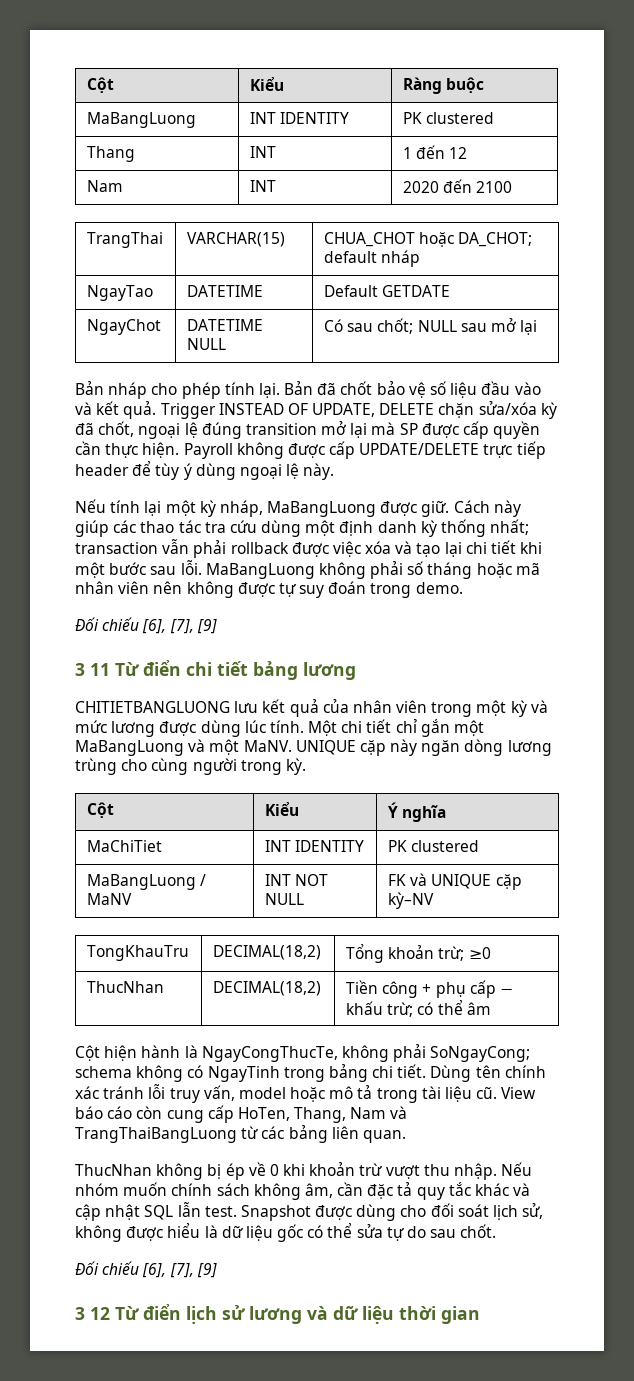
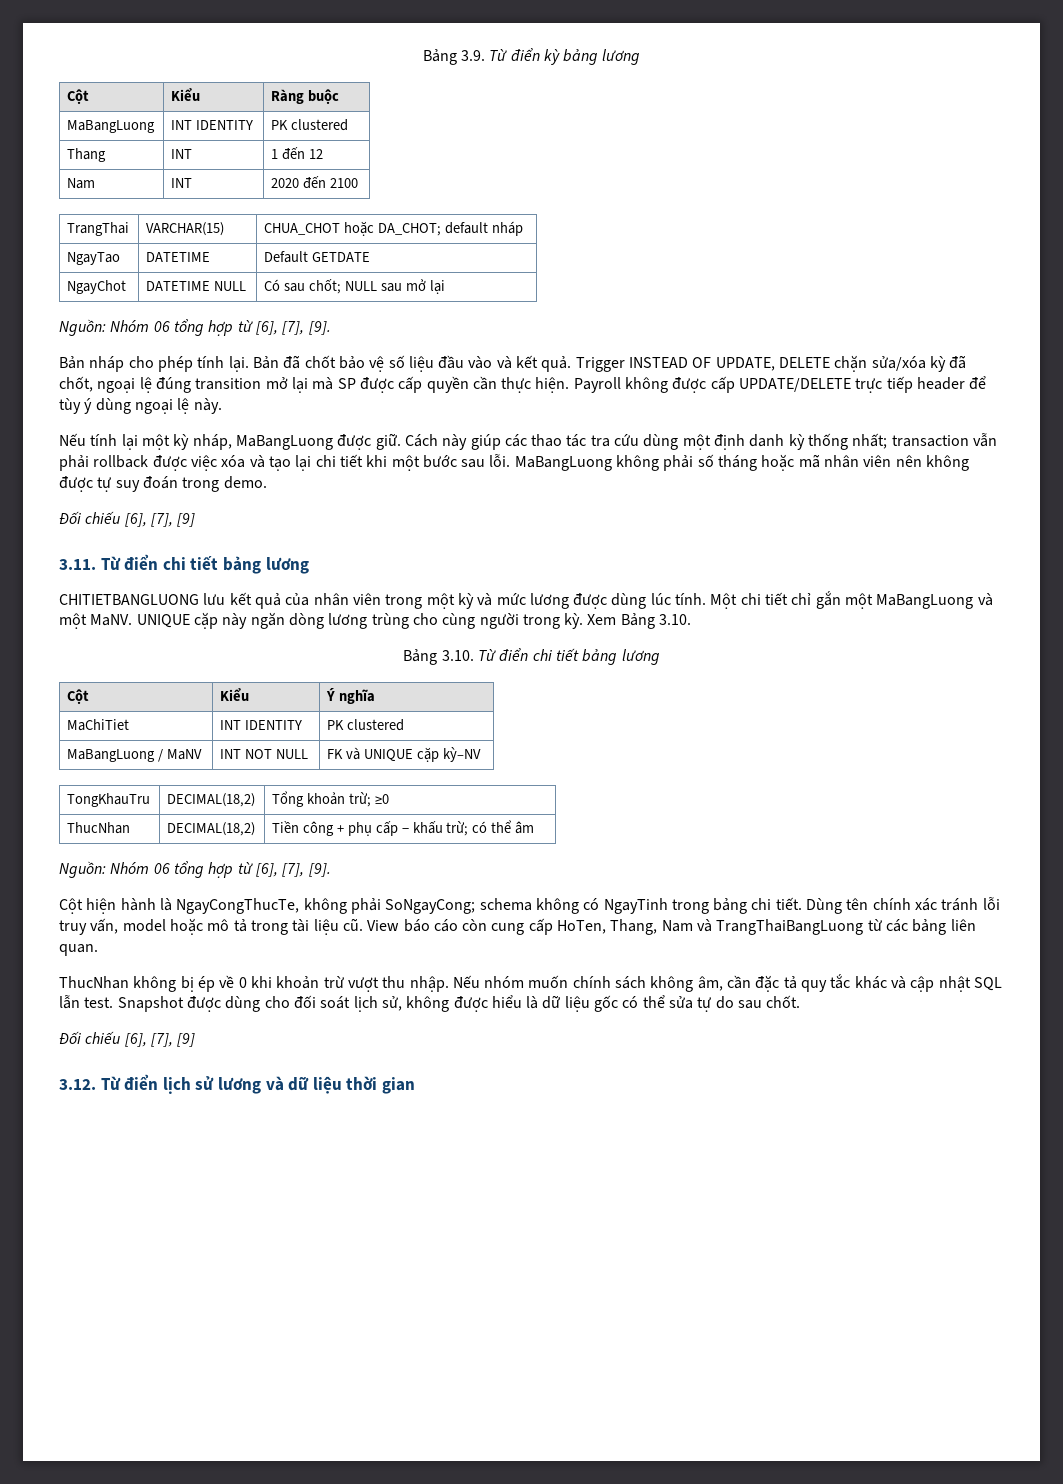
+ Bảng 3.9. Từ điển kỳ bảng lương
  NgayChot | DATETIME NULL | Có sau chốt; NULL sau mở lại
+ Nguồn: Nhóm 06 tổng hợp từ [6], [7], [9].
- 3 11 Từ điển chi tiết bảng lương
+ 3.11. Từ điển chi tiết bảng lương
+ Xem Bảng 3.10.
+ Bảng 3.10. Từ điển chi tiết bảng lương
  ThucNhan | DECIMAL(18,2) | Tiền công + phụ cấp − khấu trừ; có thể âm
+ Nguồn: Nhóm 06 tổng hợp từ [6], [7], [9].
- 3 12 Từ điển lịch sử lương và dữ liệu thời gian
+ 3.12. Từ điển lịch sử lương và dữ liệu thời gian

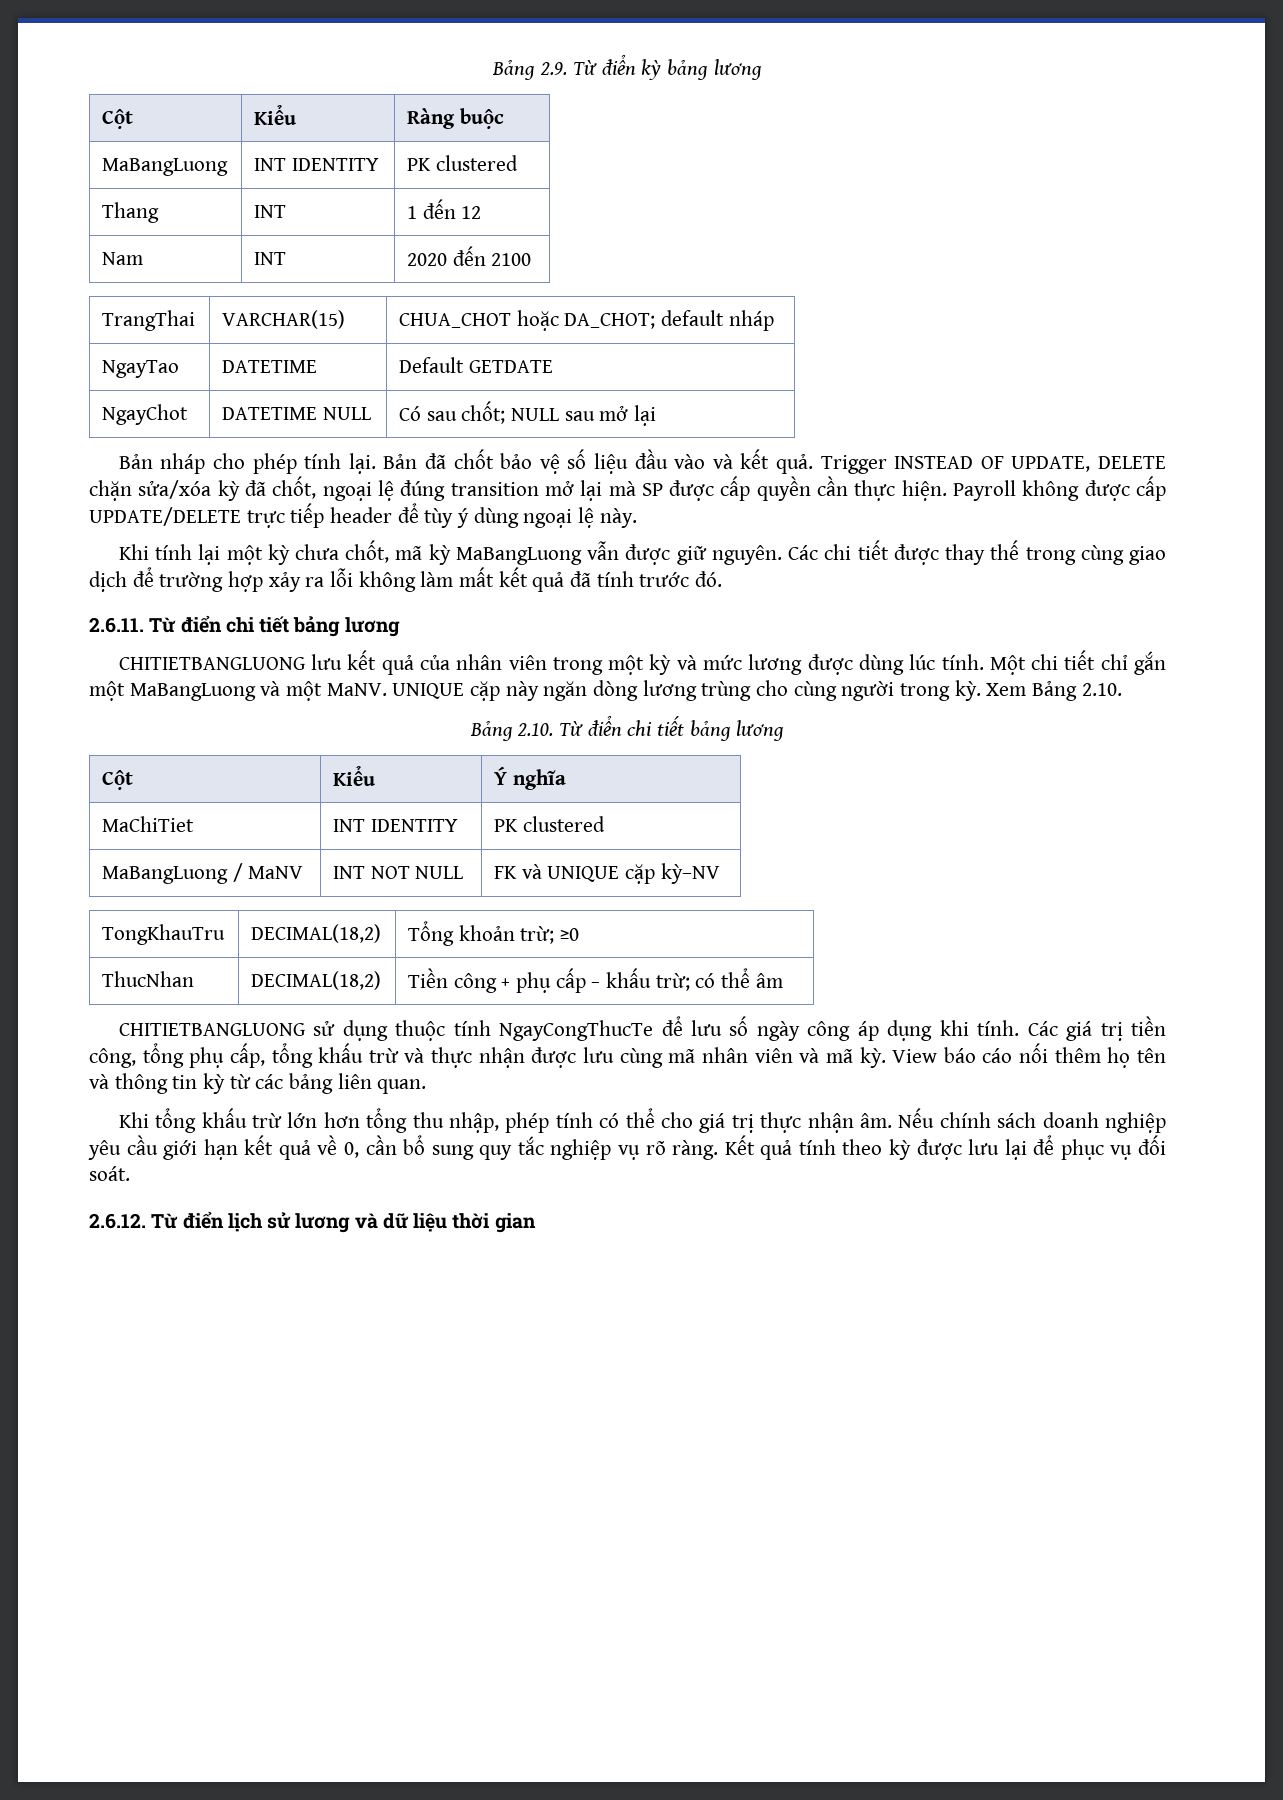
- Bảng 3.9. Từ điển kỳ bảng lương
+ Bảng 2.9. Từ điển kỳ bảng lương
  NgayChot | DATETIME NULL | Có sau chốt; NULL sau mở lại
- Nguồn: Nhóm 06 tổng hợp từ [6], [7], [9].
- Nếu tính lại một kỳ nháp, MaBangLuong được giữ. Cách này giúp các thao tác tra cứu dùng một định danh kỳ thống nhất; transaction vẫn phải rollback được việc xóa và tạo lại chi tiết khi một bước sau lỗi. MaBangLuong không phải số tháng hoặc mã nhân viên nên không được tự suy đoán trong demo.
- Đối chiếu [6], [7], [9]
- 3.11. Từ điển chi tiết bảng lương
+ Khi tính lại một kỳ chưa chốt, mã kỳ MaBangLuong vẫn được giữ nguyên. Các chi tiết được thay thế trong cùng giao dịch để trường hợp xảy ra lỗi không làm mất kết quả đã tính trước đó.
+ 2.6.11. Từ điển chi tiết bảng lương
- Xem Bảng 3.10.
- Bảng 3.10. Từ điển chi tiết bảng lương
+ Xem Bảng 2.10.
+ Bảng 2.10. Từ điển chi tiết bảng lương
  ThucNhan | DECIMAL(18,2) | Tiền công + phụ cấp − khấu trừ; có thể âm
- Nguồn: Nhóm 06 tổng hợp từ [6], [7], [9].
- Cột hiện hành là NgayCongThucTe, không phải SoNgayCong; schema không có NgayTinh trong bảng chi tiết. Dùng tên chính xác tránh lỗi truy vấn, model hoặc mô tả trong tài liệu cũ. View báo cáo còn cung cấp HoTen, Thang, Nam và TrangThaiBangLuong từ các bảng liên quan.
+ CHITIETBANGLUONG sử dụng thuộc tính NgayCongThucTe để lưu số ngày công áp dụng khi tính. Các giá trị tiền công, tổng phụ cấp, tổng khấu trừ và thực nhận được lưu cùng mã nhân viên và mã kỳ. View báo cáo nối thêm họ tên và thông tin kỳ từ các bảng liên quan.
- ThucNhan không bị ép về 0 khi khoản trừ vượt thu nhập. Nếu nhóm muốn chính sách không âm, cần đặc tả quy tắc khác và cập nhật SQL lẫn test. Snapshot được dùng cho đối soát lịch sử, không được hiểu là dữ liệu gốc có thể sửa tự do sau chốt.
- Đối chiếu [6], [7], [9]
- 3.12. Từ điển lịch sử lương và dữ liệu thời gian
+ Khi tổng khấu trừ lớn hơn tổng thu nhập, phép tính có thể cho giá trị thực nhận âm. Nếu chính sách doanh nghiệp yêu cầu giới hạn kết quả về 0, cần bổ sung quy tắc nghiệp vụ rõ ràng. Kết quả tính theo kỳ được lưu lại để phục vụ đối soát.
+ 2.6.12. Từ điển lịch sử lương và dữ liệu thời gian

